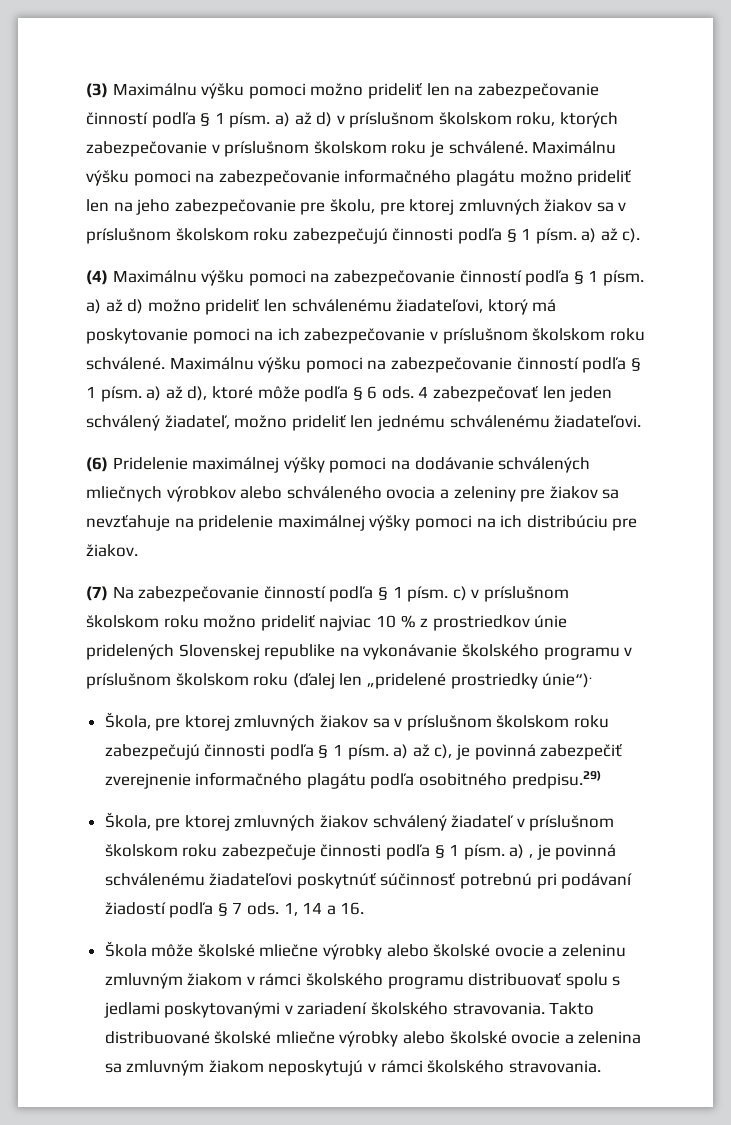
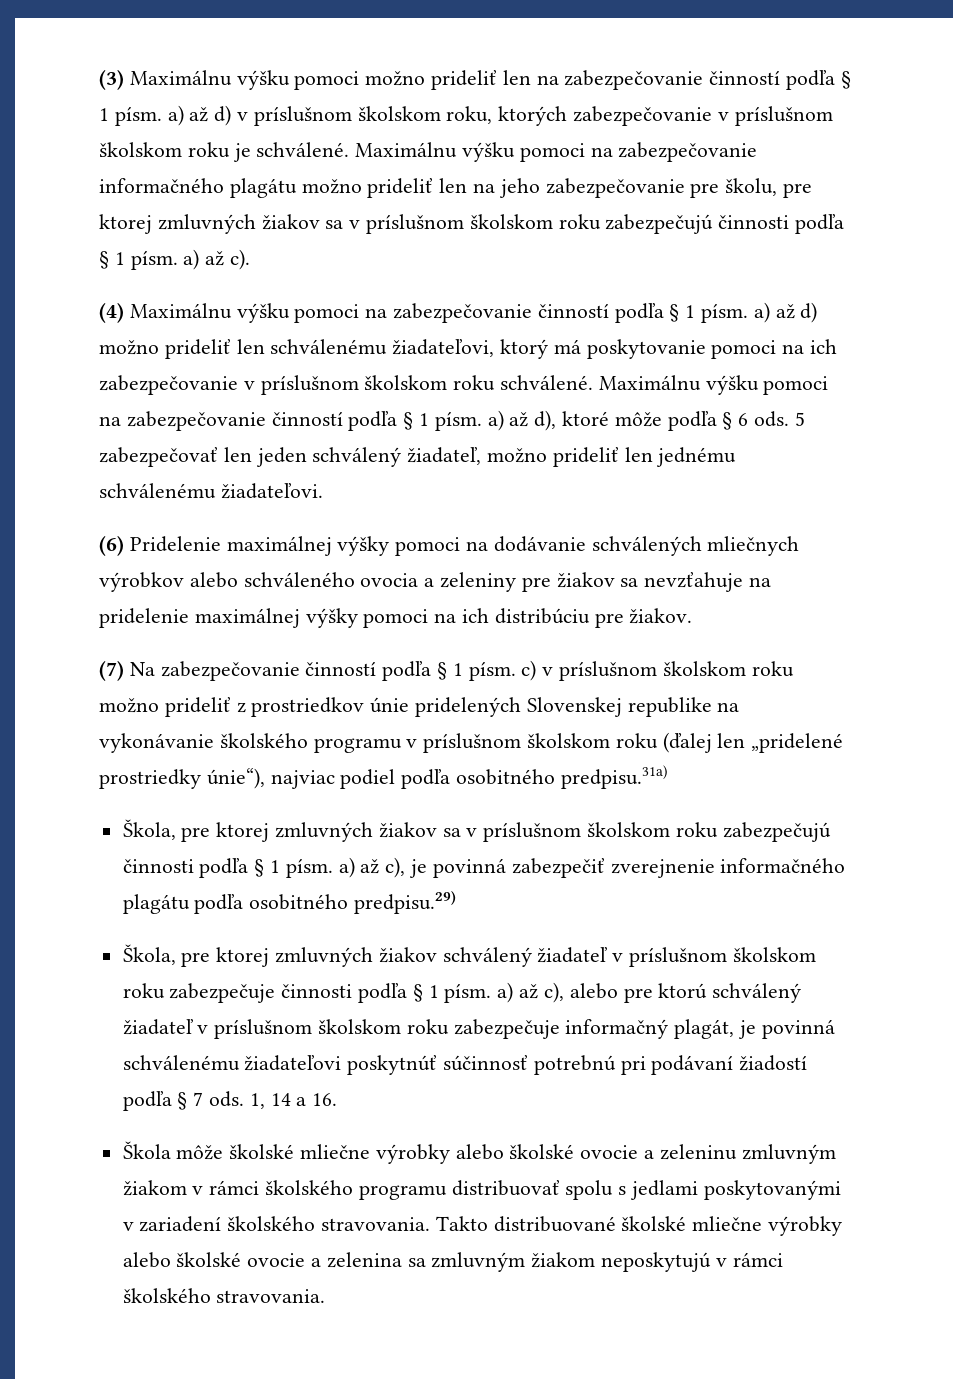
- 4 zabezpečovať len jeden schválený žiadateľ, možno prideliť len jednému schválenému žiadateľovi.
+ 5 zabezpečovať len jeden schválený žiadateľ, možno prideliť len jednému schválenému žiadateľovi.
- (7) Na zabezpečovanie činností podľa § 1 písm. c) v príslušnom školskom roku možno prideliť najviac 10 % z prostriedkov únie pridelených Slovenskej republike na vykonávanie školského programu v príslušnom školskom roku (ďalej len „pridelené prostriedky únie“).
+ (7) Na zabezpečovanie činností podľa § 1 písm. c) v príslušnom školskom roku možno prideliť z prostriedkov únie pridelených Slovenskej republike na vykonávanie školského programu v príslušnom školskom roku (ďalej len „pridelené prostriedky únie“), najviac podiel podľa osobitného predpisu.31a)
- Škola, pre ktorej zmluvných žiakov schválený žiadateľ v príslušnom školskom roku zabezpečuje činnosti podľa § 1 písm. a) , je povinná schválenému žiadateľovi poskytnúť súčinnosť potrebnú pri podávaní žiadostí podľa § 7 ods.
+ Škola, pre ktorej zmluvných žiakov schválený žiadateľ v príslušnom školskom roku zabezpečuje činnosti podľa § 1 písm. a) až c), alebo pre ktorú schválený žiadateľ v príslušnom školskom roku zabezpečuje informačný plagát, je povinná schválenému žiadateľovi poskytnúť súčinnosť potrebnú pri podávaní žiadostí podľa § 7 ods.

